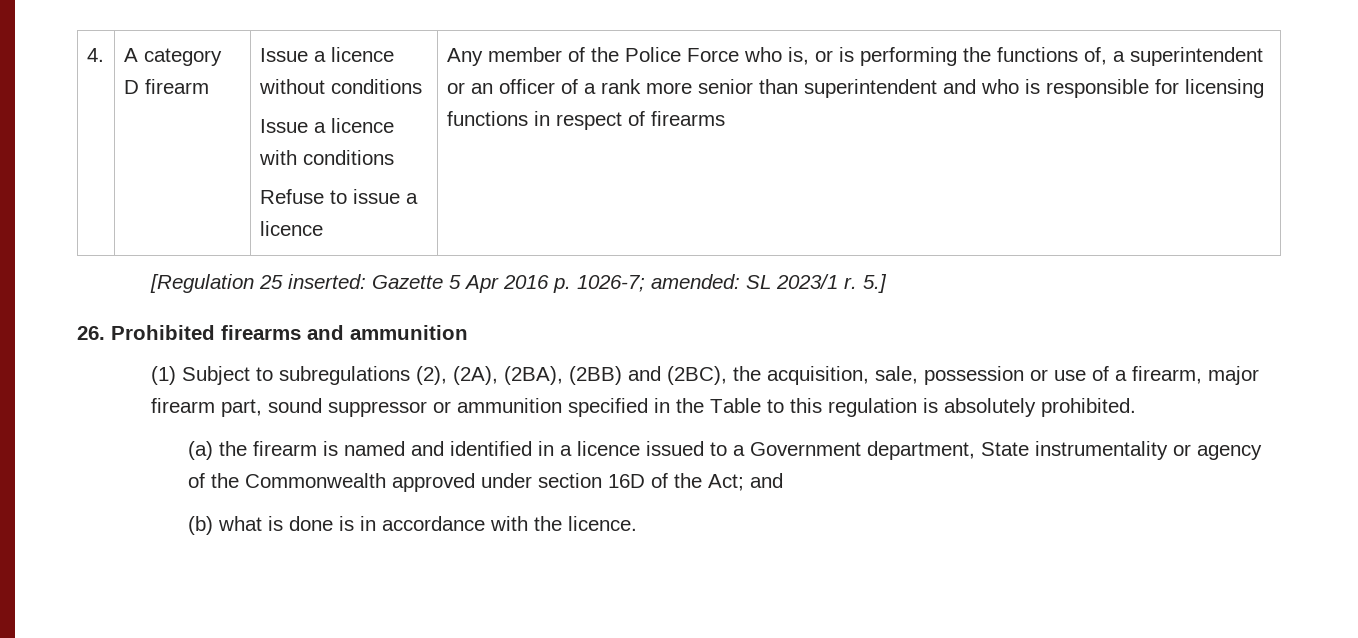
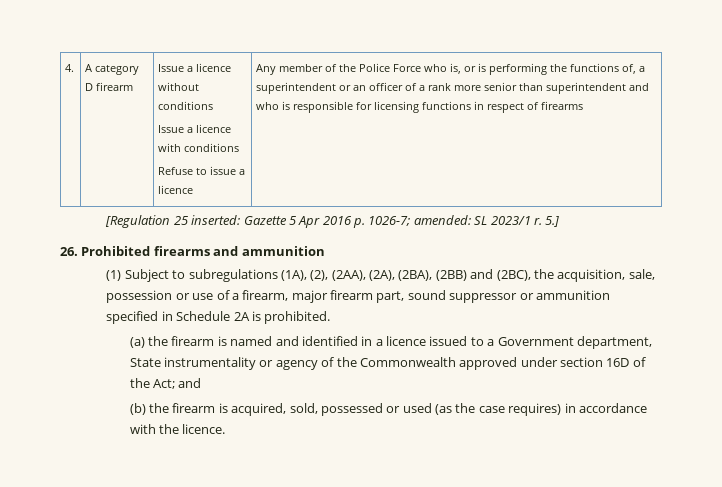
- (1) Subject to subregulations (2), (2A), (2BA), (2BB) and (2BC), the acquisition, sale, possession or use of a firearm, major firearm part, sound suppressor or ammunition specified in the Table to this regulation is absolutely prohibited.
+ (1) Subject to subregulations (1A), (2), (2AA), (2A), (2BA), (2BB) and (2BC), the acquisition, sale, possession or use of a firearm, major firearm part, sound suppressor or ammunition specified in Schedule 2A is prohibited.
- (b) what is done is in accordance with the licence.
+ (b) the firearm is acquired, sold, possessed or used (as the case requires) in accordance with the licence.

